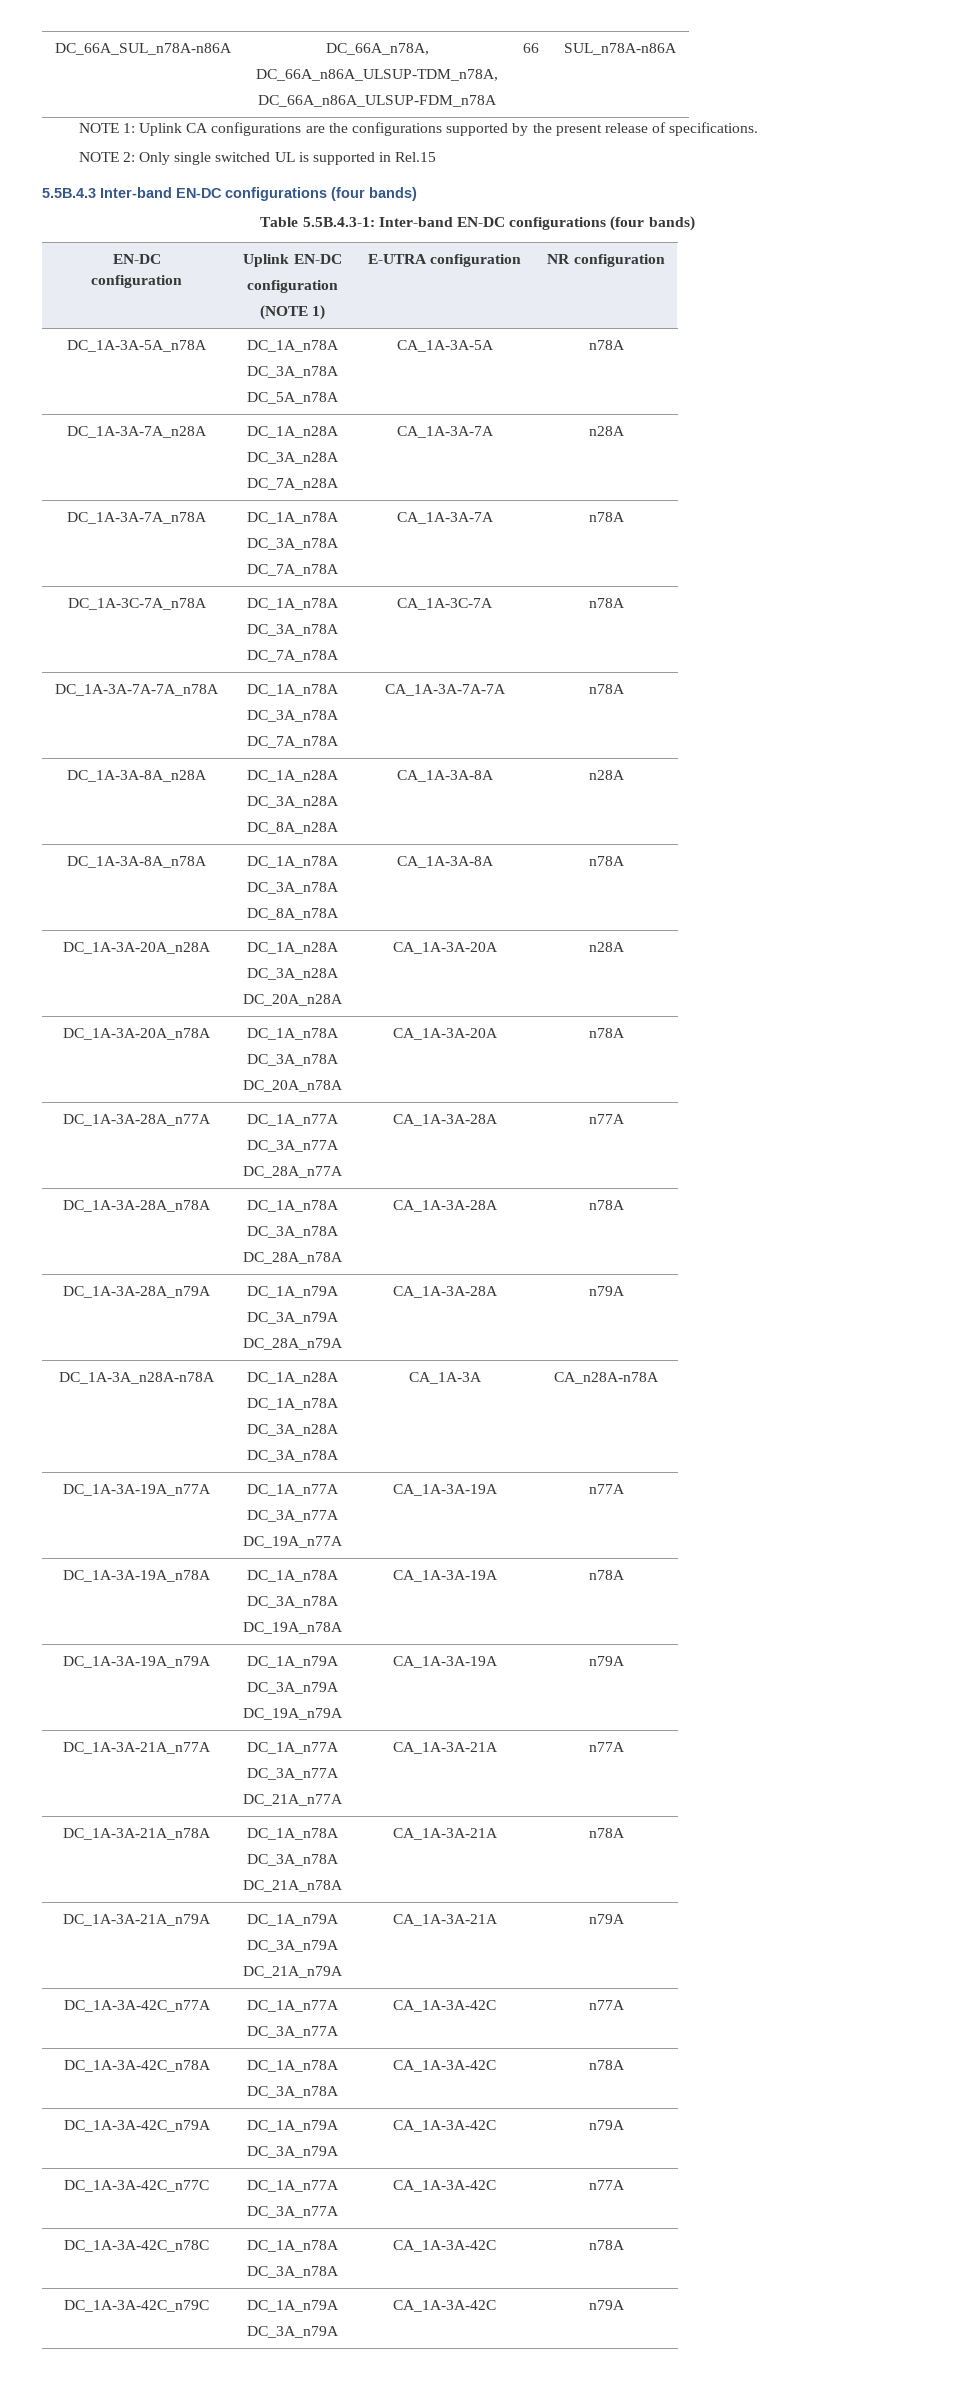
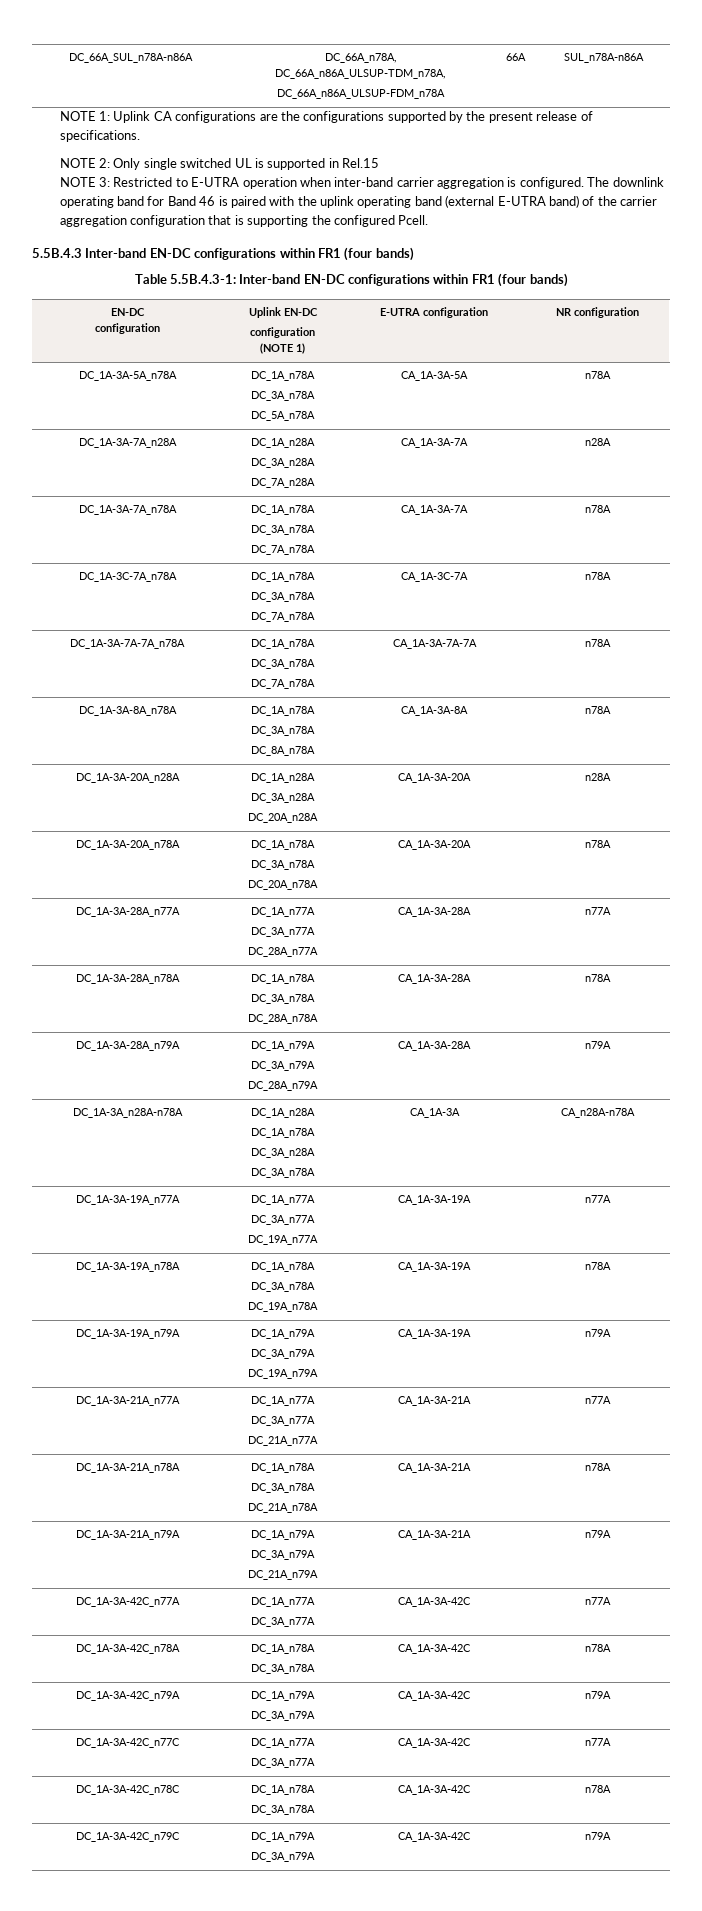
  DC_66A_SUL_n78A-n86A | DC_66A_n78A,
  DC_66A_n86A_ULSUP-TDM_n78A,
- DC_66A_n86A_ULSUP-FDM_n78A | 66 | SUL_n78A-n86A
+ DC_66A_n86A_ULSUP-FDM_n78A | 66A | SUL_n78A-n86A
+ NOTE 3: Restricted to E-UTRA operation when inter-band carrier aggregation is configured. The downlink operating band for Band 46 is paired with the uplink operating band (external E-UTRA band) of the carrier aggregation configuration that is supporting the configured Pcell.
- 5.5B.4.3 Inter-band EN-DC configurations (four bands)
+ 5.5B.4.3 Inter-band EN-DC configurations within FR1 (four bands)
- Table 5.5B.4.3-1: Inter-band EN-DC configurations (four bands)
+ Table 5.5B.4.3-1: Inter-band EN-DC configurations within FR1 (four bands)
- DC_1A-3A-8A_n28A | DC_1A_n28A
- DC_3A_n28A
- DC_8A_n28A | CA_1A-3A-8A | n28A

